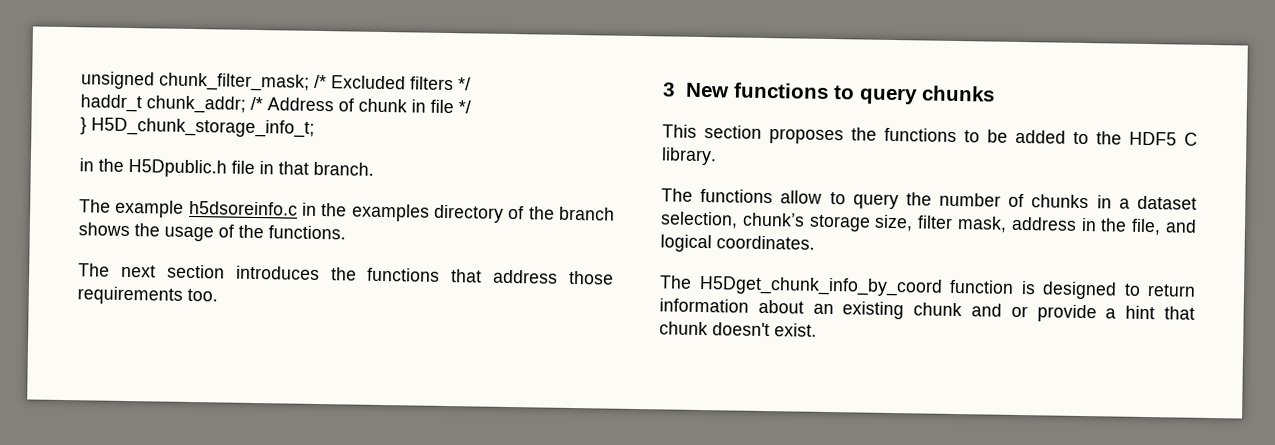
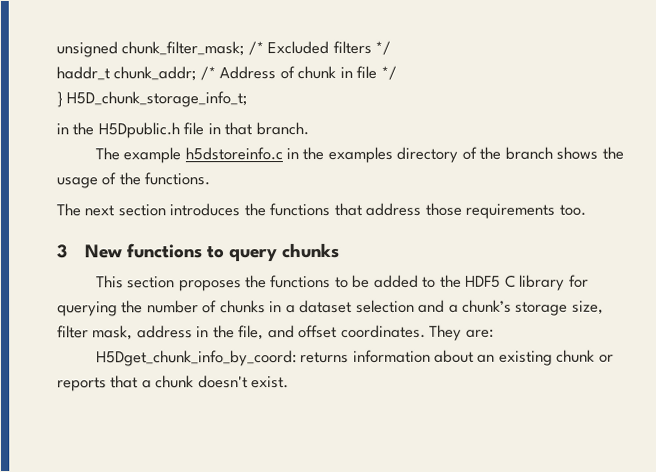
- The example h5dsoreinfo.c in the examples directory of the branch shows the usage of the functions.
+ The example h5dstoreinfo.c in the examples directory of the branch shows the usage of the functions.
- This section proposes the functions to be added to the HDF5 C library.
- The functions allow to query the number of chunks in a dataset selection, chunk’s storage size, filter mask, address in the file, and logical coordinates.
- The H5Dget_chunk_info_by_coord function is designed to return information about an existing chunk and or provide a hint that chunk doesn't exist.
+ This section proposes the functions to be added to the HDF5 C library for querying the number of chunks in a dataset selection and a chunk’s storage size, filter mask, address in the file, and offset coordinates. They are:
+ H5Dget_chunk_info_by_coord: returns information about an existing chunk or reports that a chunk doesn't exist.

